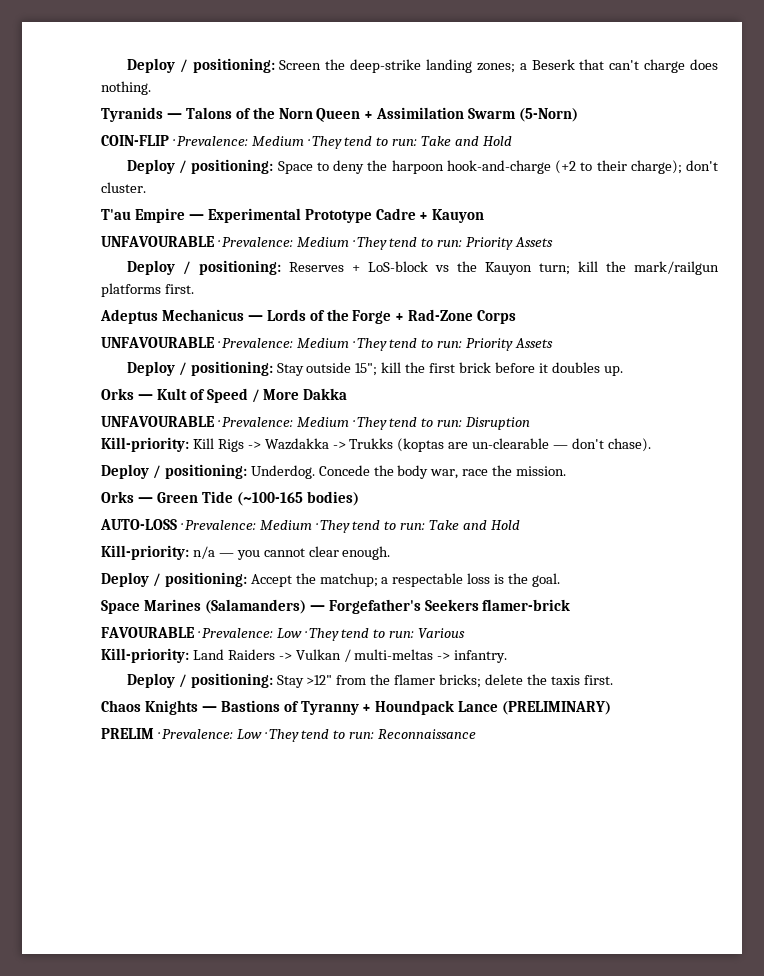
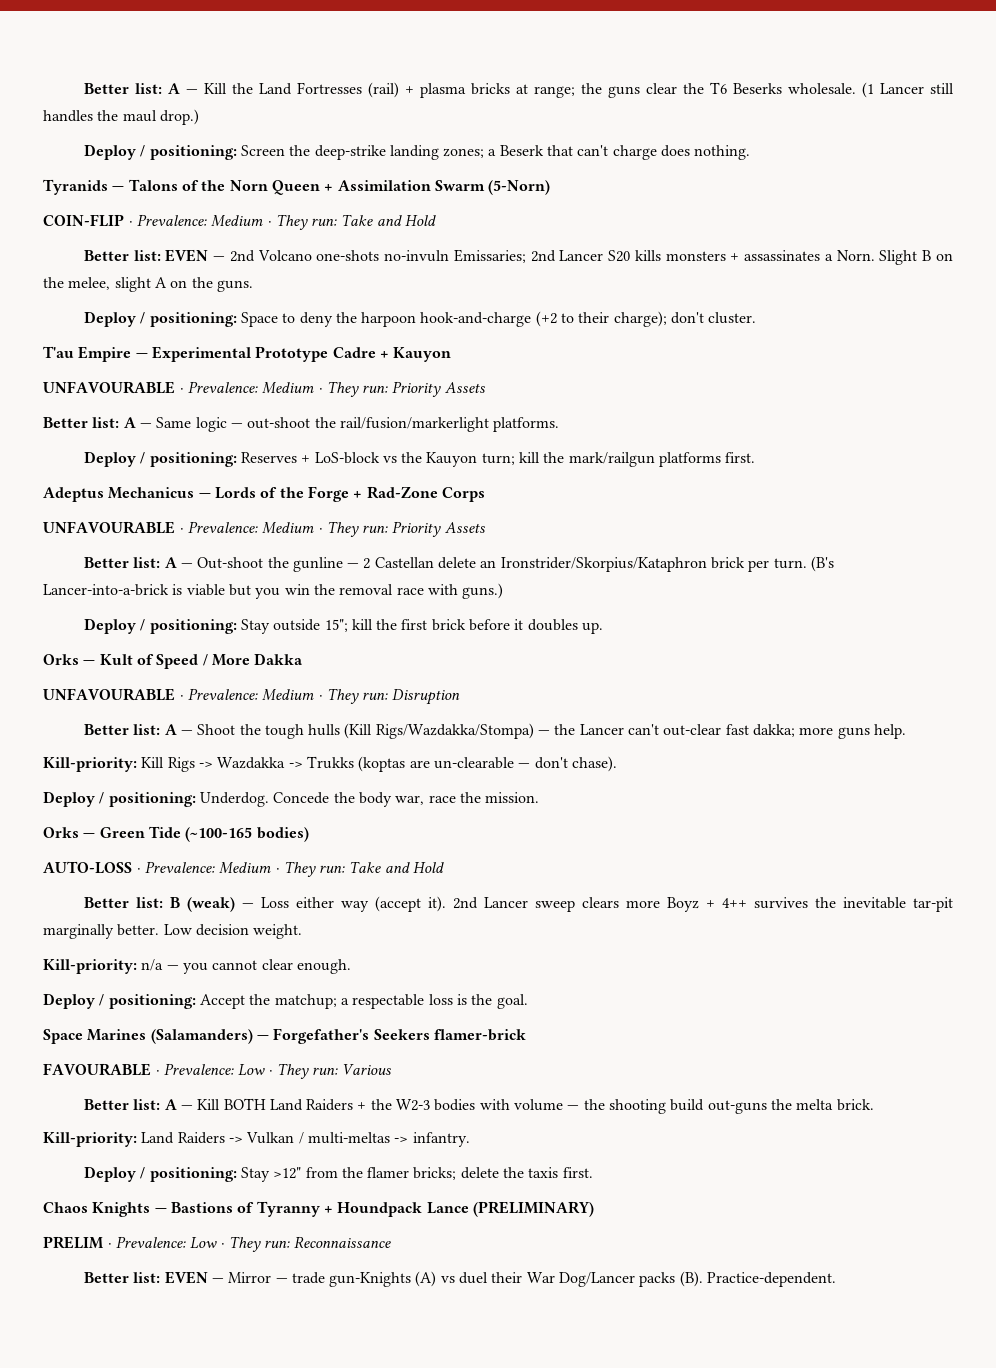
+ Better list: A — Kill the Land Fortresses (rail) + plasma bricks at range; the guns clear the T6 Beserks wholesale. (1 Lancer still handles the maul drop.)
- COIN-FLIP · Prevalence: Medium · They tend to run: Take and Hold
+ COIN-FLIP · Prevalence: Medium · They run: Take and Hold
+ Better list: EVEN — 2nd Volcano one-shots no-invuln Emissaries; 2nd Lancer S20 kills monsters + assassinates a Norn. Slight B on the melee, slight A on the guns.
  T'au Empire — Experimental Prototype Cadre + Kauyon
- UNFAVOURABLE · Prevalence: Medium · They tend to run: Priority Assets
+ UNFAVOURABLE · Prevalence: Medium · They run: Priority Assets
+ Better list: A — Same logic — out-shoot the rail/fusion/markerlight platforms.
  Adeptus Mechanicus — Lords of the Forge + Rad-Zone Corps
- UNFAVOURABLE · Prevalence: Medium · They tend to run: Priority Assets
+ UNFAVOURABLE · Prevalence: Medium · They run: Priority Assets
+ Better list: A — Out-shoot the gunline — 2 Castellan delete an Ironstrider/Skorpius/Kataphron brick per turn. (B's Lancer-into-a-brick is viable but you win the removal race with guns.)
- UNFAVOURABLE · Prevalence: Medium · They tend to run: Disruption
+ UNFAVOURABLE · Prevalence: Medium · They run: Disruption
+ Better list: A — Shoot the tough hulls (Kill Rigs/Wazdakka/Stompa) — the Lancer can't out-clear fast dakka; more guns help.
- AUTO-LOSS · Prevalence: Medium · They tend to run: Take and Hold
+ AUTO-LOSS · Prevalence: Medium · They run: Take and Hold
+ Better list: B (weak) — Loss either way (accept it). 2nd Lancer sweep clears more Boyz + 4++ survives the inevitable tar-pit marginally better. Low decision weight.
- FAVOURABLE · Prevalence: Low · They tend to run: Various
+ FAVOURABLE · Prevalence: Low · They run: Various
+ Better list: A — Kill BOTH Land Raiders + the W2-3 bodies with volume — the shooting build out-guns the melta brick.
- PRELIM · Prevalence: Low · They tend to run: Reconnaissance
+ PRELIM · Prevalence: Low · They run: Reconnaissance
+ Better list: EVEN — Mirror — trade gun-Knights (A) vs duel their War Dog/Lancer packs (B). Practice-dependent.

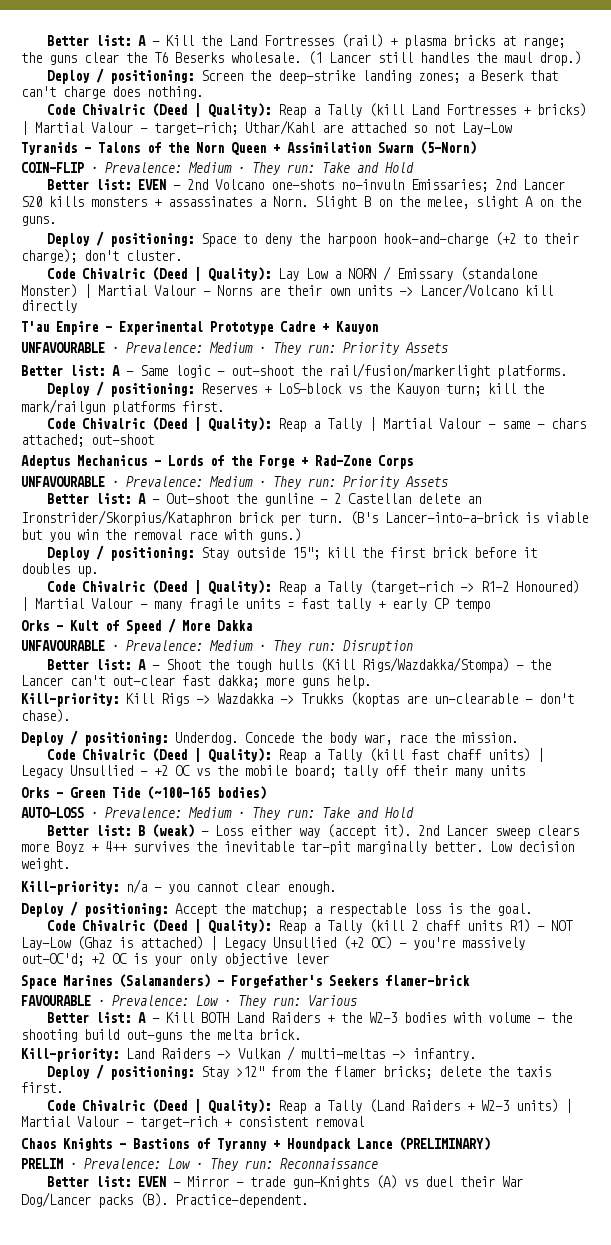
+ Code Chivalric (Deed | Quality): Reap a Tally (kill Land Fortresses + bricks) | Martial Valour — target-rich; Uthar/Kahl are attached so not Lay-Low
+ Code Chivalric (Deed | Quality): Lay Low a NORN / Emissary (standalone Monster) | Martial Valour — Norns are their own units -> Lancer/Volcano kill directly
+ Code Chivalric (Deed | Quality): Reap a Tally | Martial Valour — same — chars attached; out-shoot
+ Code Chivalric (Deed | Quality): Reap a Tally (target-rich -> R1-2 Honoured) | Martial Valour — many fragile units = fast tally + early CP tempo
+ Code Chivalric (Deed | Quality): Reap a Tally (kill fast chaff units) | Legacy Unsullied — +2 OC vs the mobile board; tally off their many units
+ Code Chivalric (Deed | Quality): Reap a Tally (kill 2 chaff units R1) — NOT Lay-Low (Ghaz is attached) | Legacy Unsullied (+2 OC) — you're massively out-OC'd; +2 OC is your only objective lever
+ Code Chivalric (Deed | Quality): Reap a Tally (Land Raiders + W2-3 units) | Martial Valour — target-rich + consistent removal

